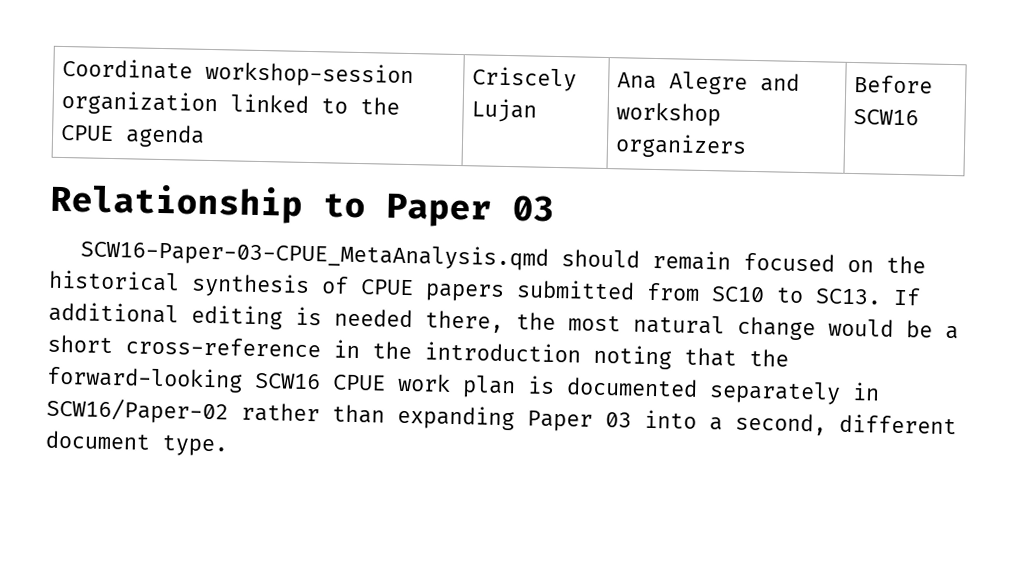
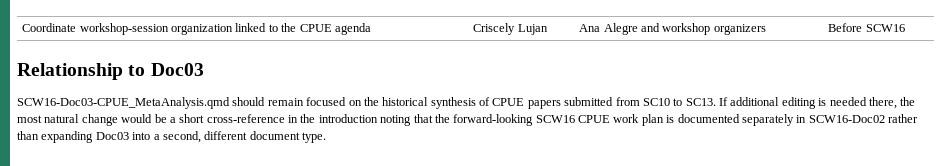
- Relationship to Paper 03
- SCW16-Paper-03-CPUE_MetaAnalysis.qmd should remain focused on the historical synthesis of CPUE papers submitted from SC10 to SC13.
+ Relationship to Doc03
+ SCW16-Doc03-CPUE_MetaAnalysis.qmd should remain focused on the historical synthesis of CPUE papers submitted from SC10 to SC13.
- If additional editing is needed there, the most natural change would be a short cross-reference in the introduction noting that the forward-looking SCW16 CPUE work plan is documented separately in SCW16/Paper-02 rather than expanding Paper 03 into a second, different document type.
+ If additional editing is needed there, the most natural change would be a short cross-reference in the introduction noting that the forward-looking SCW16 CPUE work plan is documented separately in SCW16-Doc02 rather than expanding Doc03 into a second, different document type.

